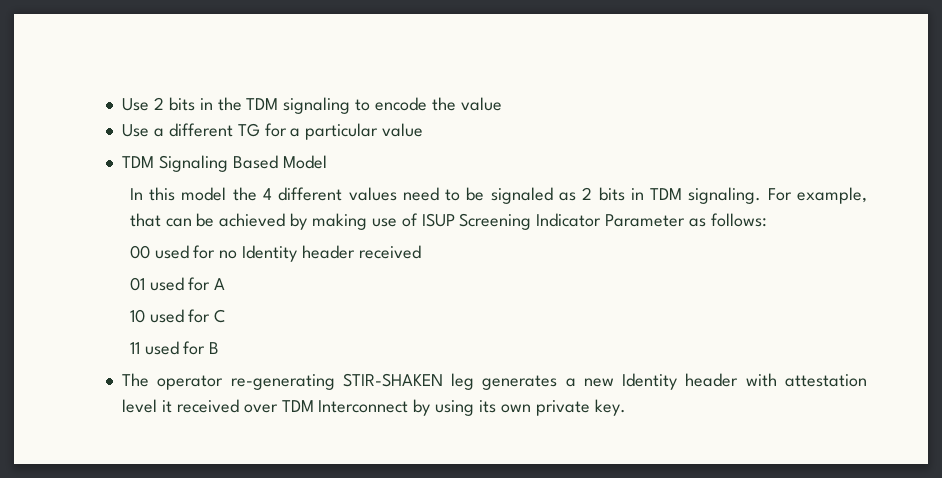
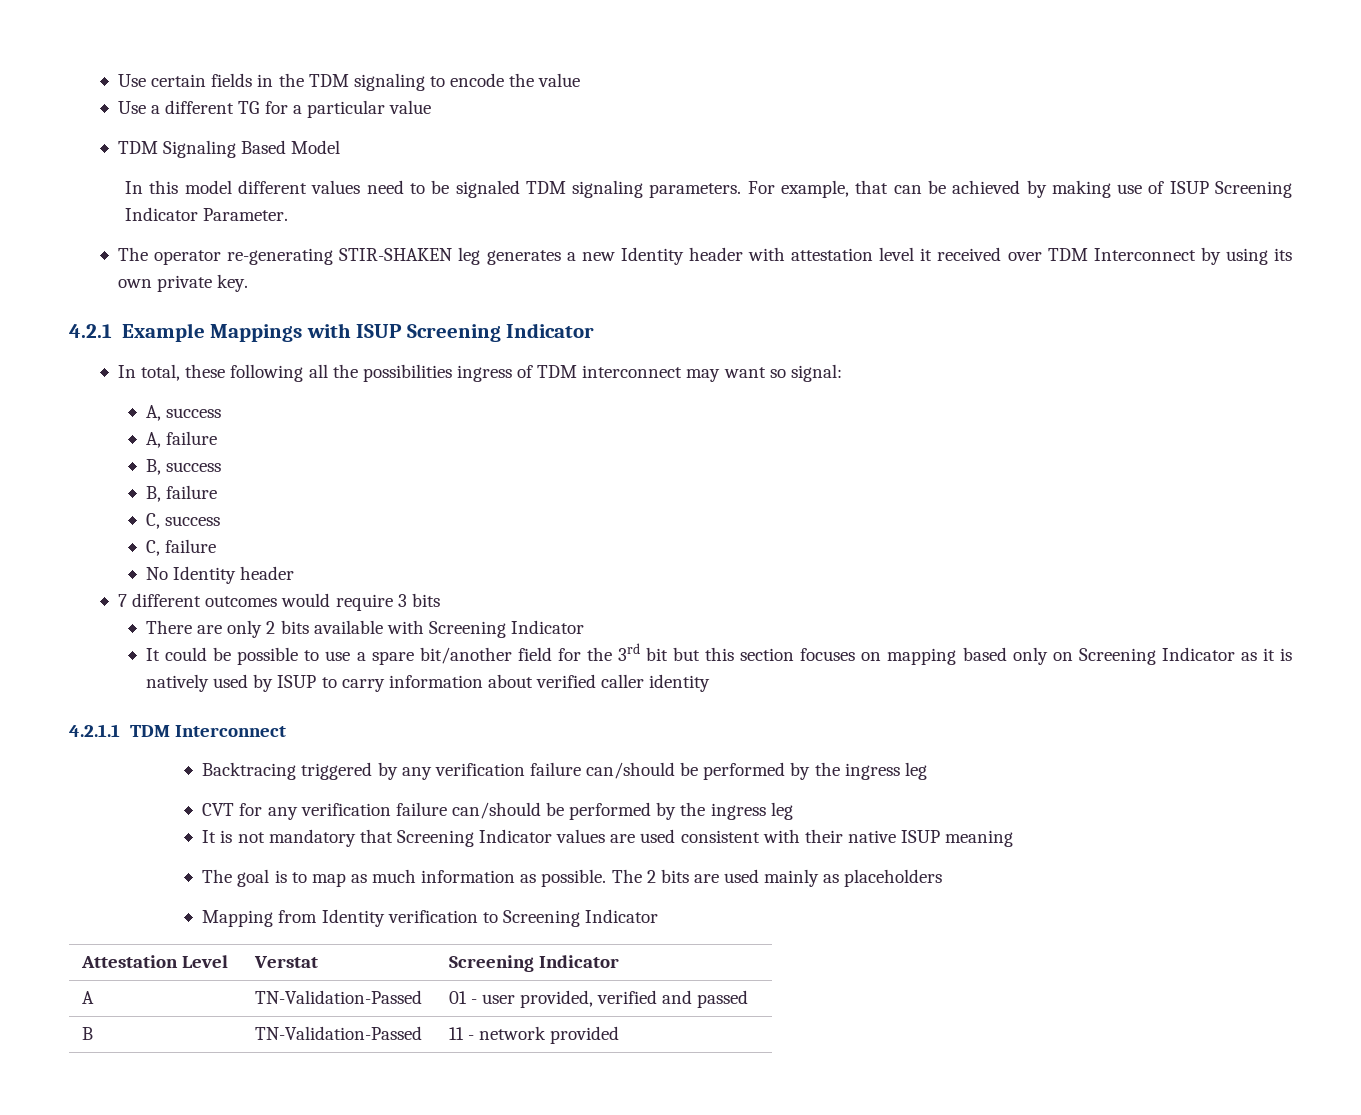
- Use 2 bits in the TDM signaling to encode the value
+ Use certain fields in the TDM signaling to encode the value
- In this model the 4 different values need to be signaled as 2 bits in TDM signaling.
+ In this model different values need to be signaled TDM signaling parameters.
- For example, that can be achieved by making use of ISUP Screening Indicator Parameter as follows:
- 00 used for no Identity header received
- 01 used for A
- 10 used for C
- 11 used for B
+ For example, that can be achieved by making use of ISUP Screening Indicator Parameter.
+ 4.2.1 Example Mappings with ISUP Screening Indicator
+ In total, these following all the possibilities ingress of TDM interconnect may want so signal:
+ A, success
+ A, failure
+ B, success
+ B, failure
+ C, success
+ C, failure
+ No Identity header
+ 7 different outcomes would require 3 bits
+ There are only 2 bits available with Screening Indicator
+ It could be possible to use a spare bit/another field for the 3rd bit but this section focuses on mapping based only on Screening Indicator as it is natively used by ISUP to carry information about verified caller identity
+ 4.2.1.1 TDM Interconnect
+ Backtracing triggered by any verification failure can/should be performed by the ingress leg
+ CVT for any verification failure can/should be performed by the ingress leg
+ It is not mandatory that Screening Indicator values are used consistent with their native ISUP meaning
+ The goal is to map as much information as possible. The 2 bits are used mainly as placeholders
+ Mapping from Identity verification to Screening Indicator
+ Attestation Level | Verstat | Screening Indicator
+ A | TN-Validation-Passed | 01 - user provided, verified and passed
+ B | TN-Validation-Passed | 11 - network provided

